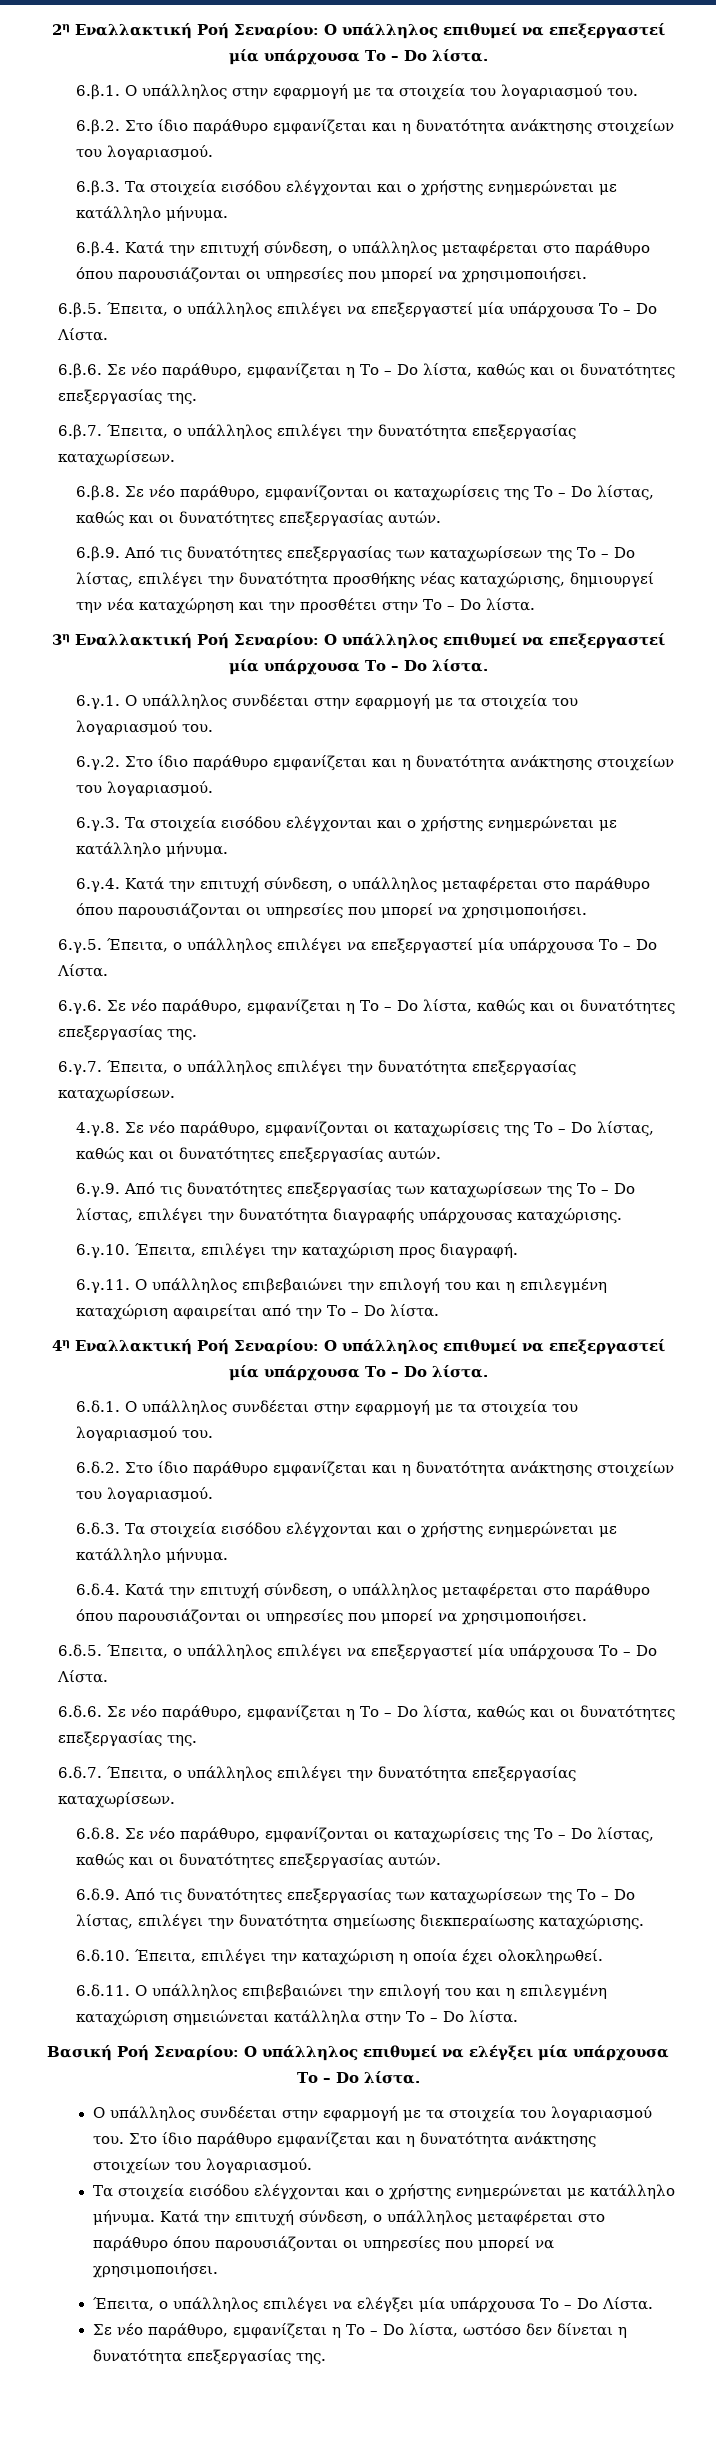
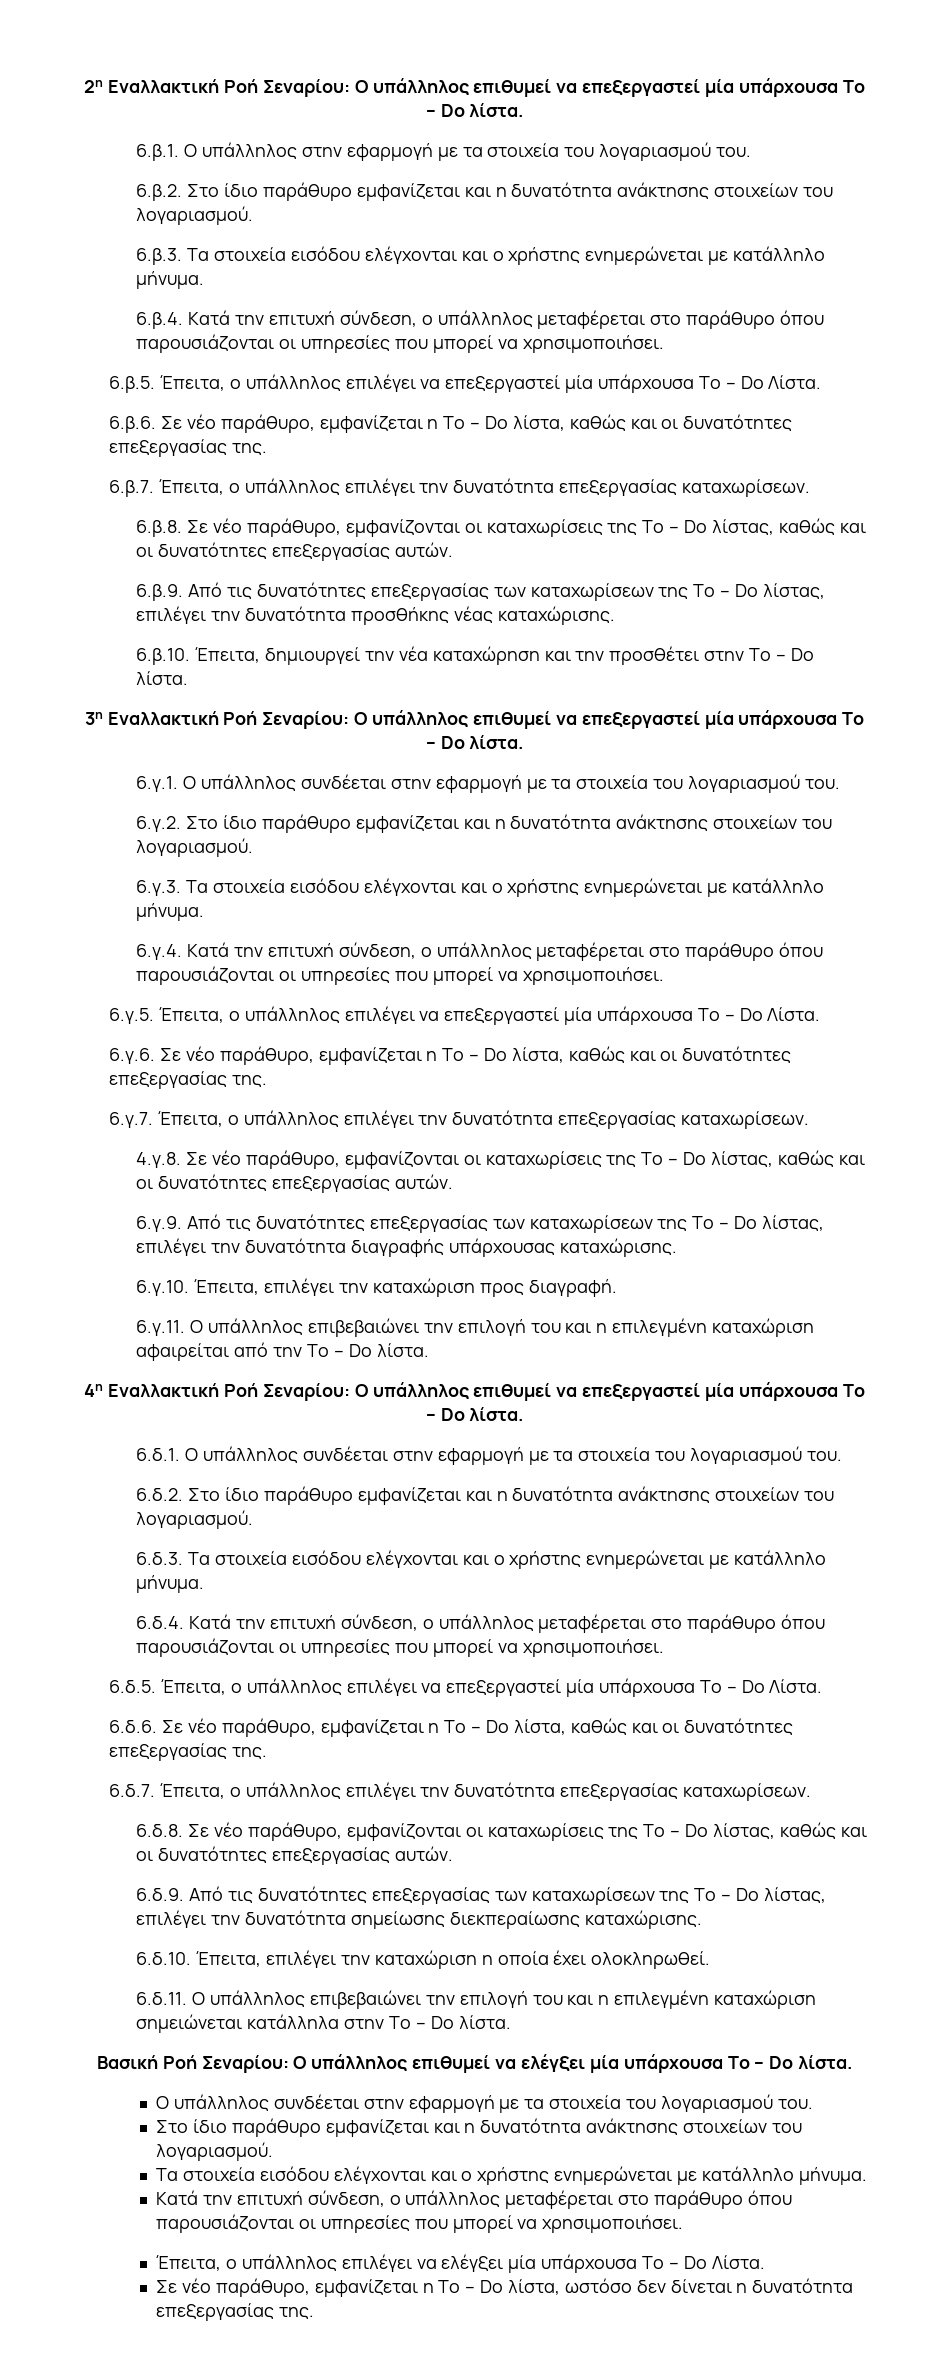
- 6.β.9. Από τις δυνατότητες επεξεργασίας των καταχωρίσεων της To – Do λίστας, επιλέγει την δυνατότητα προσθήκης νέας καταχώρισης, δημιουργεί την νέα καταχώρηση και την προσθέτει στην To – Do λίστα.
+ 6.β.9. Από τις δυνατότητες επεξεργασίας των καταχωρίσεων της To – Do λίστας, επιλέγει την δυνατότητα προσθήκης νέας καταχώρισης.
+ 6.β.10. Έπειτα, δημιουργεί την νέα καταχώρηση και την προσθέτει στην To – Do λίστα.
  Βασική Ροή Σεναρίου: Ο υπάλληλος επιθυμεί να ελέγξει μία υπάρχουσα To – Do λίστα.
- Ο υπάλληλος συνδέεται στην εφαρμογή με τα στοιχεία του λογαριασμού του. Στο ίδιο παράθυρο εμφανίζεται και η δυνατότητα ανάκτησης στοιχείων του λογαριασμού.
- Τα στοιχεία εισόδου ελέγχονται και ο χρήστης ενημερώνεται με κατάλληλο μήνυμα. Κατά την επιτυχή σύνδεση, ο υπάλληλος μεταφέρεται στο παράθυρο όπου παρουσιάζονται οι υπηρεσίες που μπορεί να χρησιμοποιήσει.
+ Ο υπάλληλος συνδέεται στην εφαρμογή με τα στοιχεία του λογαριασμού του.
+ Στο ίδιο παράθυρο εμφανίζεται και η δυνατότητα ανάκτησης στοιχείων του λογαριασμού.
+ Τα στοιχεία εισόδου ελέγχονται και ο χρήστης ενημερώνεται με κατάλληλο μήνυμα.
+ Κατά την επιτυχή σύνδεση, ο υπάλληλος μεταφέρεται στο παράθυρο όπου παρουσιάζονται οι υπηρεσίες που μπορεί να χρησιμοποιήσει.

